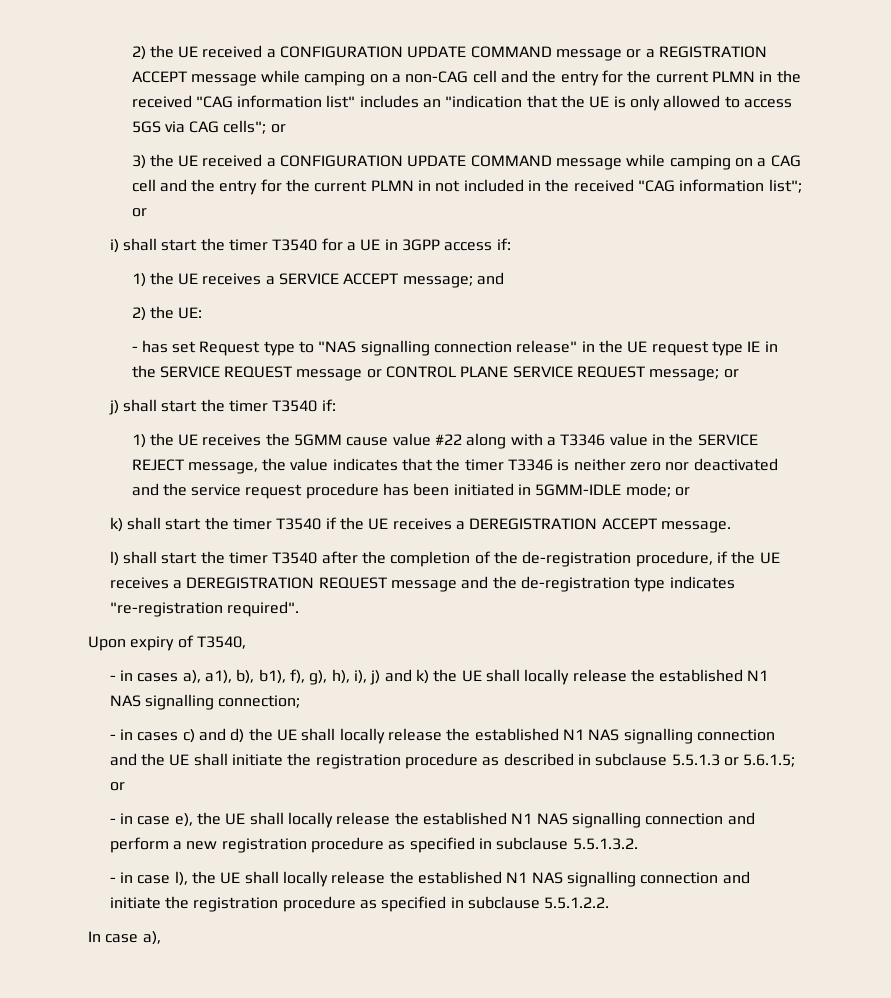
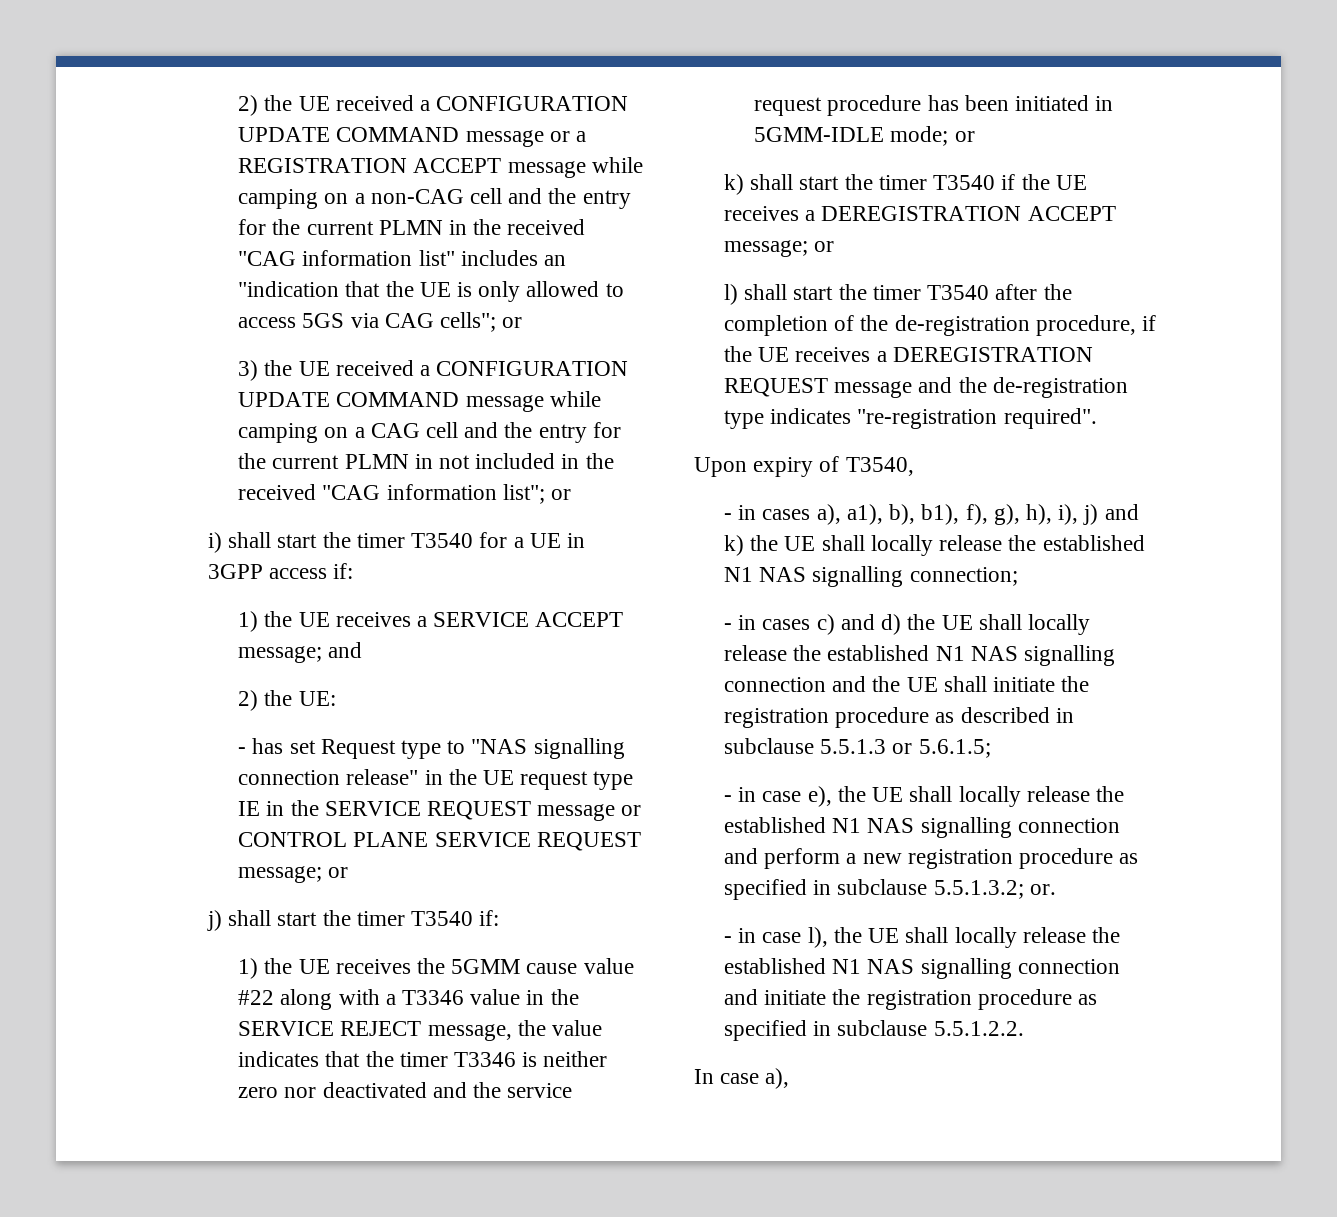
- k) shall start the timer T3540 if the UE receives a DEREGISTRATION ACCEPT message.
+ k) shall start the timer T3540 if the UE receives a DEREGISTRATION ACCEPT message; or
- - in cases c) and d) the UE shall locally release the established N1 NAS signalling connection and the UE shall initiate the registration procedure as described in subclause 5.5.1.3 or 5.6.1.5; or
+ - in cases c) and d) the UE shall locally release the established N1 NAS signalling connection and the UE shall initiate the registration procedure as described in subclause 5.5.1.3 or 5.6.1.5;
- - in case e), the UE shall locally release the established N1 NAS signalling connection and perform a new registration procedure as specified in subclause 5.5.1.3.2.
+ - in case e), the UE shall locally release the established N1 NAS signalling connection and perform a new registration procedure as specified in subclause 5.5.1.3.2; or.

